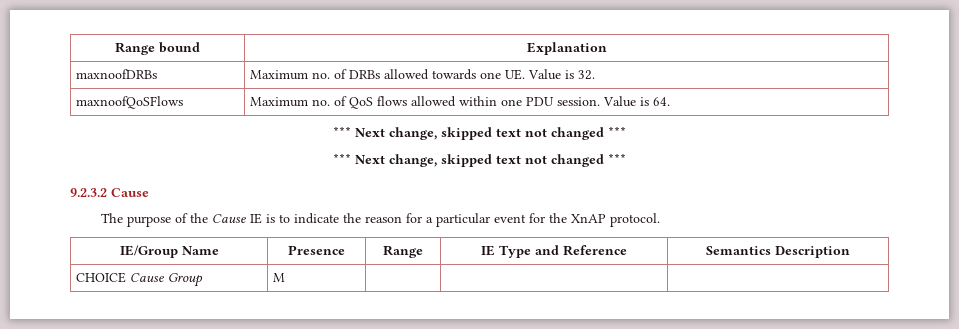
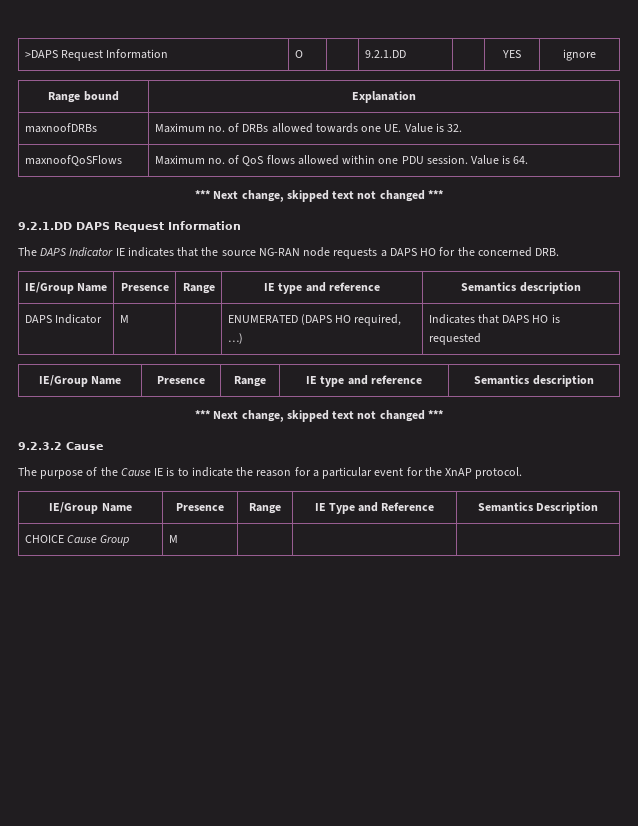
+ >DAPS Request Information | O | | 9.2.1.DD | | YES | ignore
+ 9.2.1.DD DAPS Request Information
+ The DAPS Indicator IE indicates that the source NG-RAN node requests a DAPS HO for the concerned DRB.
+ IE/Group Name | Presence | Range | IE type and reference | Semantics description
+ DAPS Indicator | M | | ENUMERATED (DAPS HO required, …) | Indicates that DAPS HO is requested
+ IE/Group Name | Presence | Range | IE type and reference | Semantics description

